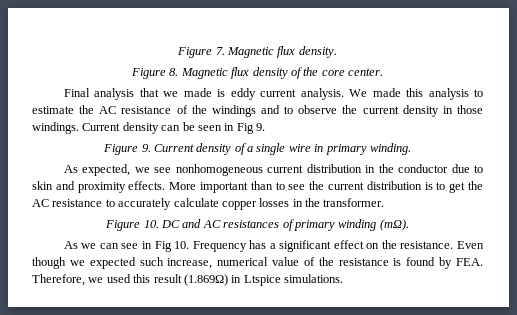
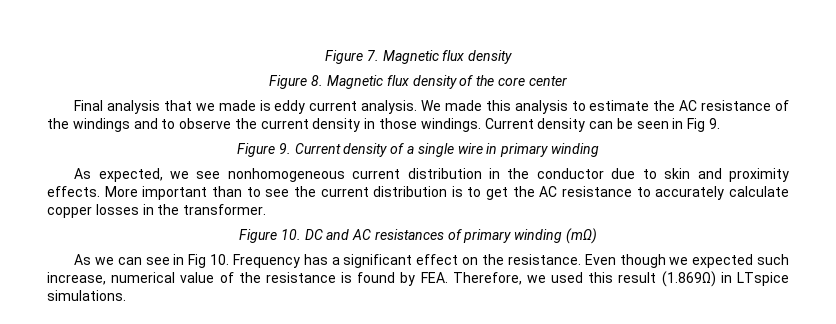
- Figure 7. Magnetic flux density.
+ Figure 7. Magnetic flux density
- Figure 8. Magnetic flux density of the core center.
+ Figure 8. Magnetic flux density of the core center
- Figure 9. Current density of a single wire in primary winding.
+ Figure 9. Current density of a single wire in primary winding
- Figure 10. DC and AC resistances of primary winding (mΩ).
+ Figure 10. DC and AC resistances of primary winding (mΩ)
- Even though we expected such increase, numerical value of the resistance is found by FEA. Therefore, we used this result (1.869Ω) in Ltspice simulations.
+ Even though we expected such increase, numerical value of the resistance is found by FEA. Therefore, we used this result (1.869Ω) in LTspice simulations.

